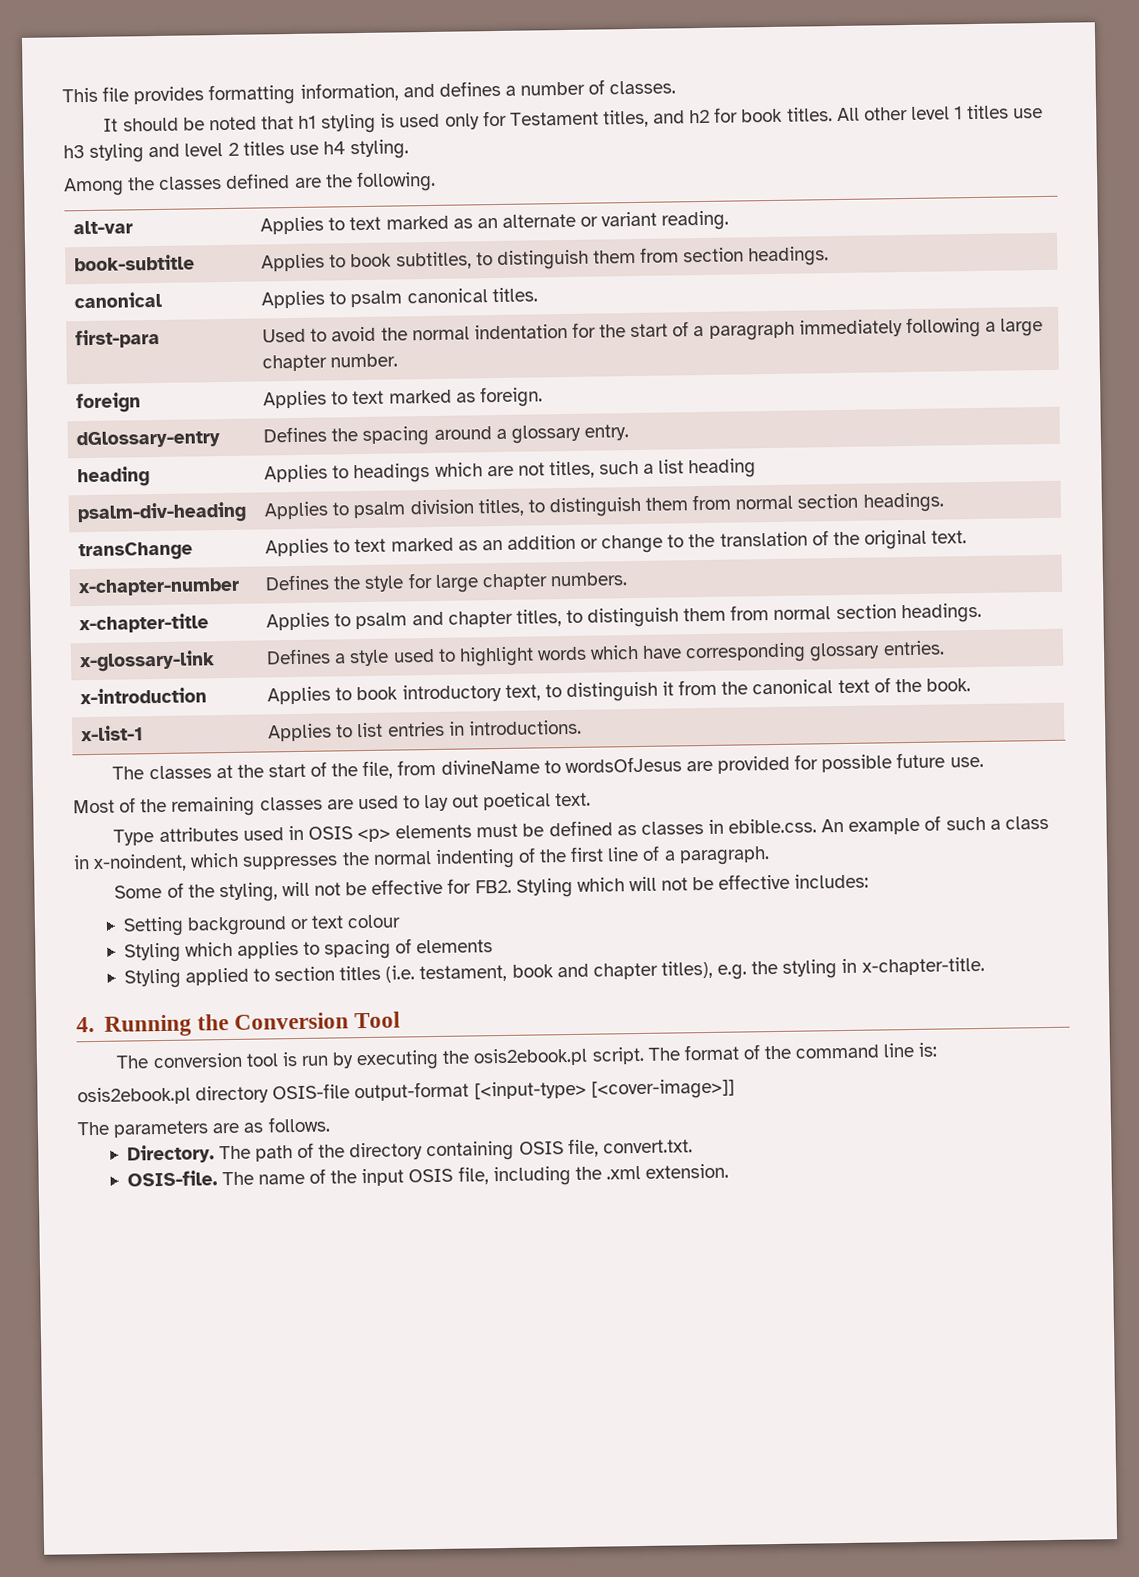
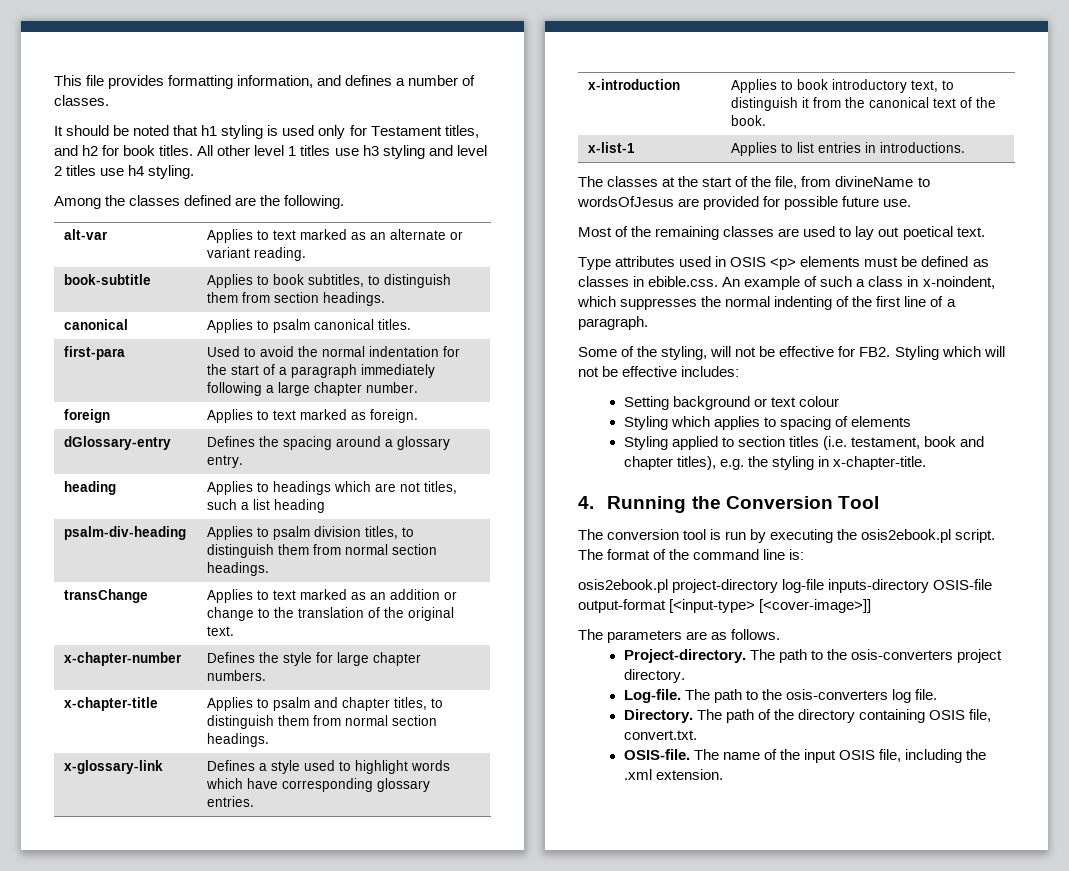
- osis2ebook.pl directory OSIS-file output-format [<input-type> [<cover-image>]]
+ osis2ebook.pl project-directory log-file inputs-directory OSIS-file output-format [<input-type> [<cover-image>]]
+ Project-directory. The path to the osis-converters project directory.
+ Log-file. The path to the osis-converters log file.

